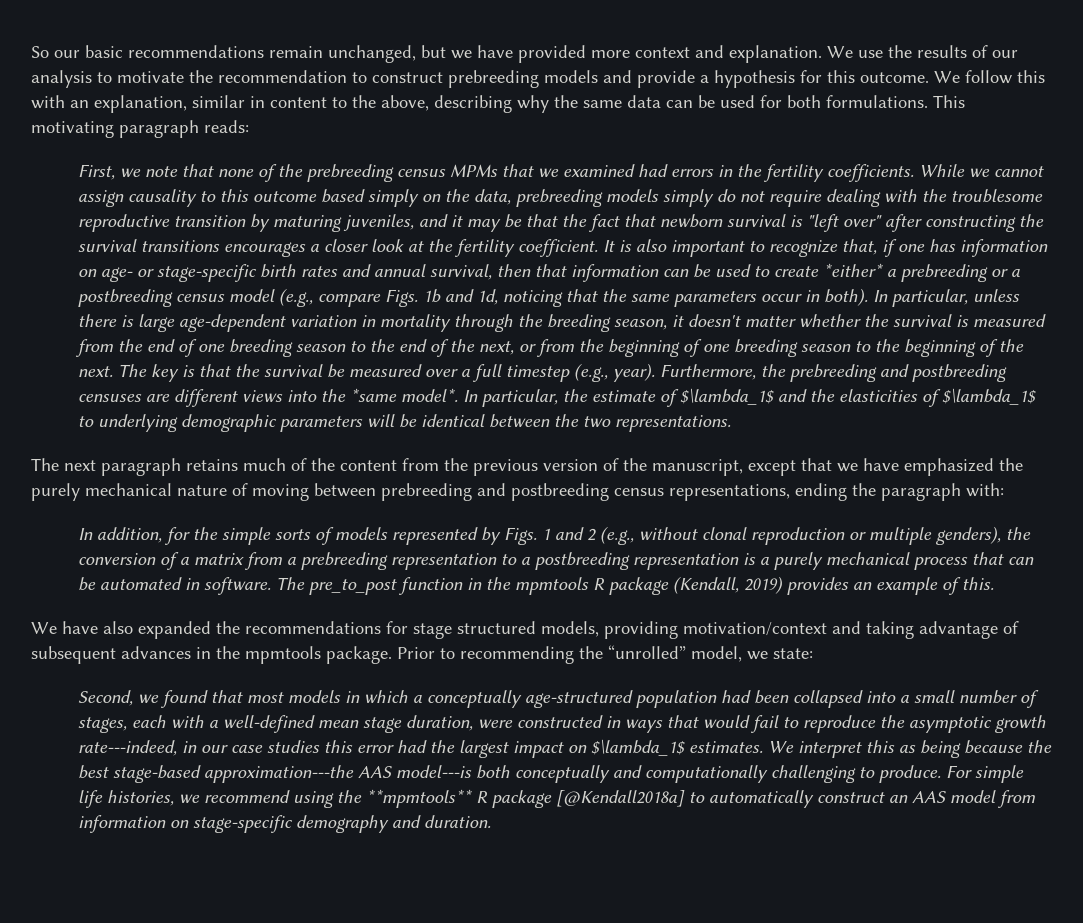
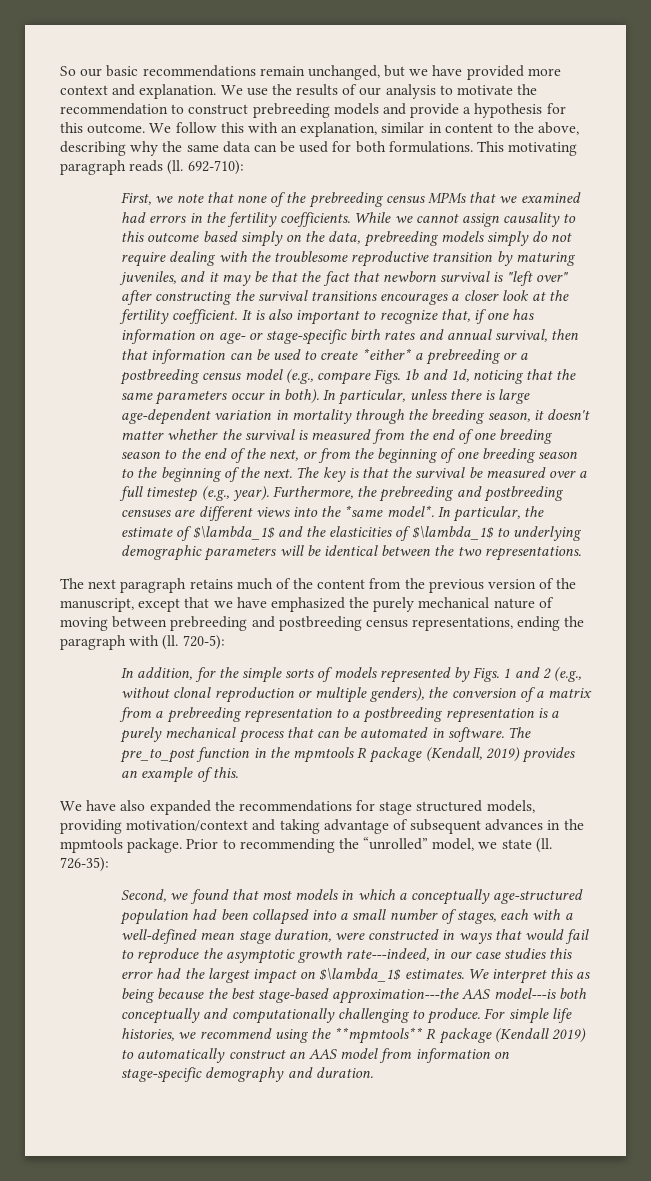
- This motivating paragraph reads:
+ This motivating paragraph reads (ll. 692-710):
- The next paragraph retains much of the content from the previous version of the manuscript, except that we have emphasized the purely mechanical nature of moving between prebreeding and postbreeding census representations, ending the paragraph with:
+ The next paragraph retains much of the content from the previous version of the manuscript, except that we have emphasized the purely mechanical nature of moving between prebreeding and postbreeding census representations, ending the paragraph with (ll. 720-5):
- Prior to recommending the “unrolled” model, we state:
+ Prior to recommending the “unrolled” model, we state (ll. 726-35):
- For simple life histories, we recommend using the **mpmtools** R package [@Kendall2018a] to automatically construct an AAS model from information on stage-specific demography and duration.
+ For simple life histories, we recommend using the **mpmtools** R package (Kendall 2019) to automatically construct an AAS model from information on stage-specific demography and duration.

